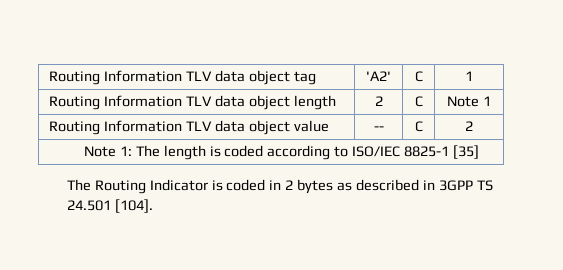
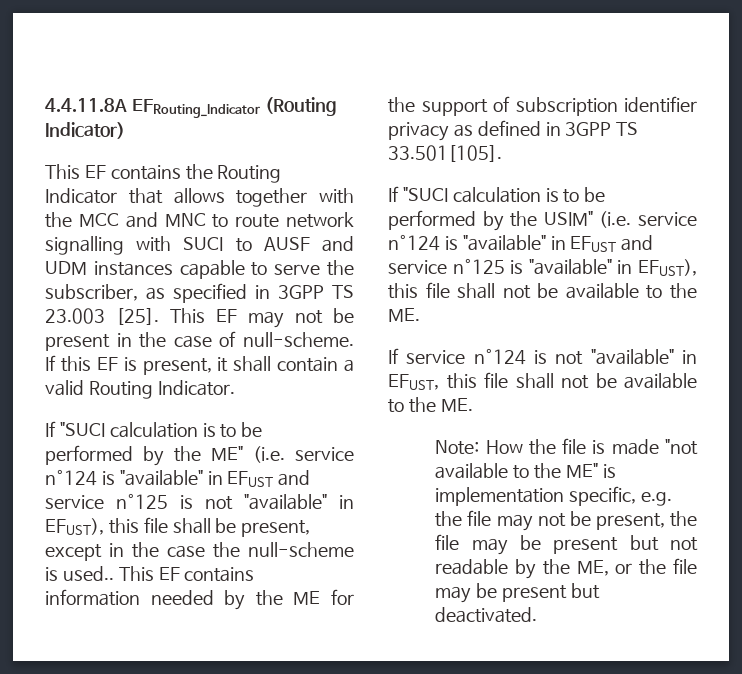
- Routing Information TLV data object tag | 'A2' | C | 1
- Routing Information TLV data object length | 2 | C | Note 1
- Routing Information TLV data object value | -- | C | 2
- Note 1: The length is coded according to ISO/IEC 8825-1 [35]
- The Routing Indicator is coded in 2 bytes as described in 3GPP TS 24.501 [104].
+ 4.4.11.8A EFRouting_Indicator (Routing Indicator)
+ This EF contains the Routing Indicator that allows together with the MCC and MNC to route network signalling with SUCI to AUSF and UDM instances capable to serve the subscriber, as specified in 3GPP TS 23.003 [25]. This EF may not be present in the case of null-scheme. If this EF is present, it shall contain a valid Routing Indicator.
+ If "SUCI calculation is to be performed by the ME" (i.e. service n°124 is "available" in EFUST and service n°125 is not "available" in EFUST), this file shall be present, except in the case the null-scheme is used.. This EF contains information needed by the ME for the support of subscription identifier privacy as defined in 3GPP TS 33.501[105].
+ If "SUCI calculation is to be performed by the USIM" (i.e. service n°124 is "available" in EFUST and service n°125 is "available" in EFUST), this file shall not be available to the ME.
+ If service n°124 is not "available" in EFUST, this file shall not be available to the ME.
+ Note: How the file is made "not available to the ME" is implementation specific, e.g. the file may not be present, the file may be present but not readable by the ME, or the file may be present but deactivated.

